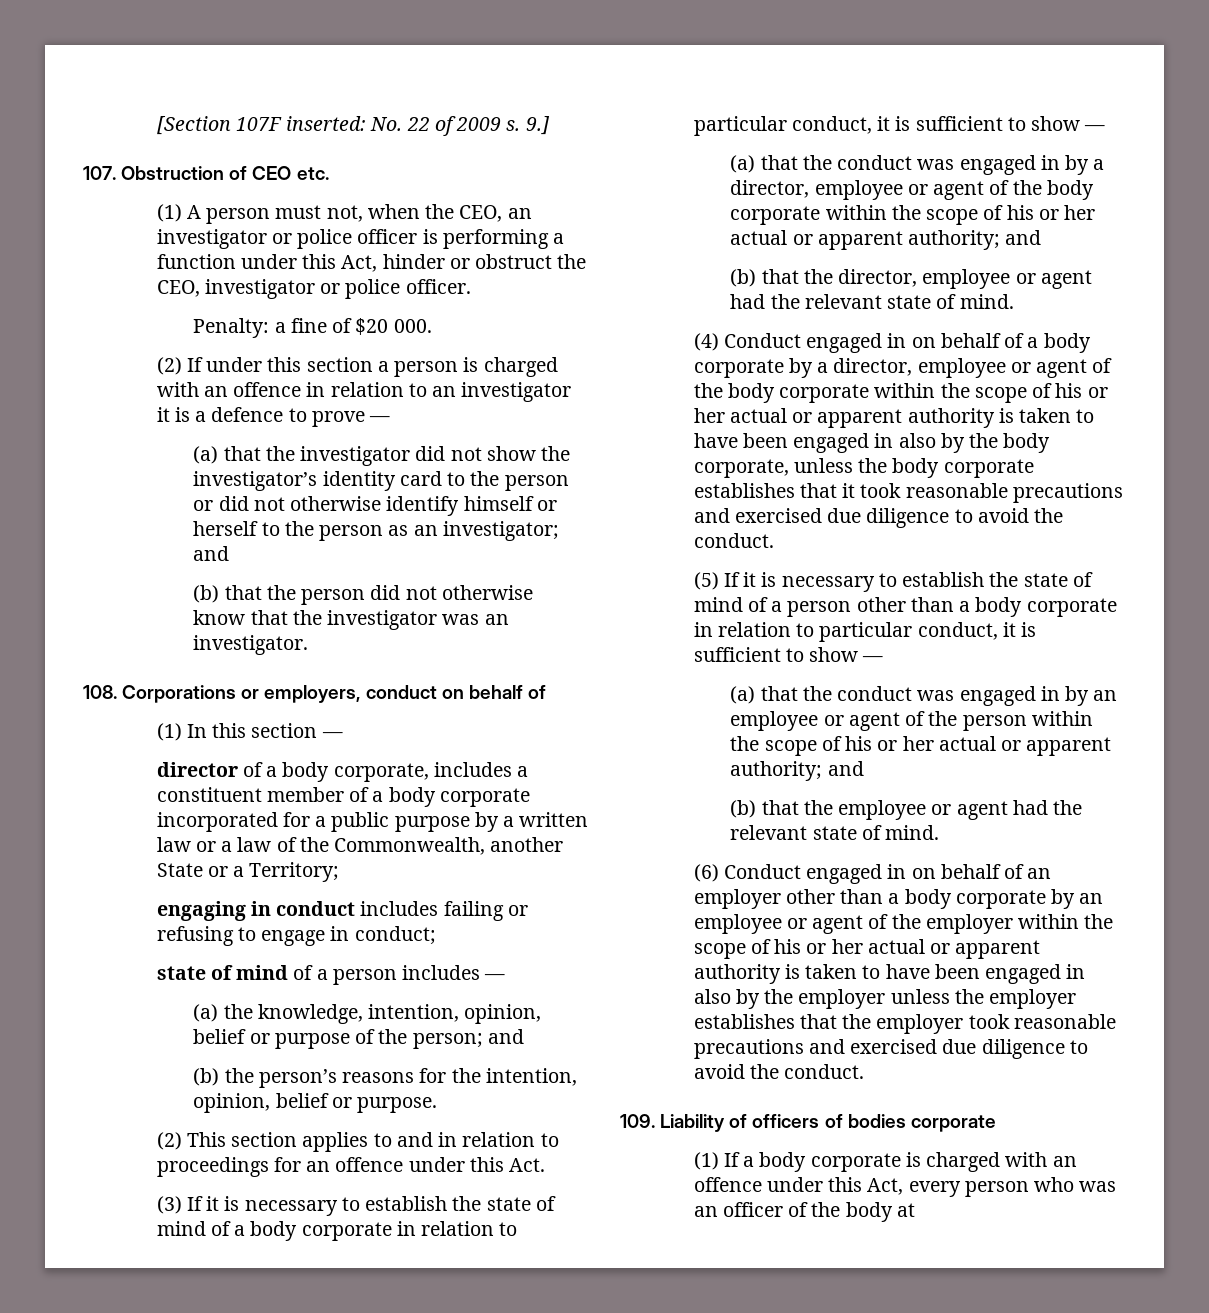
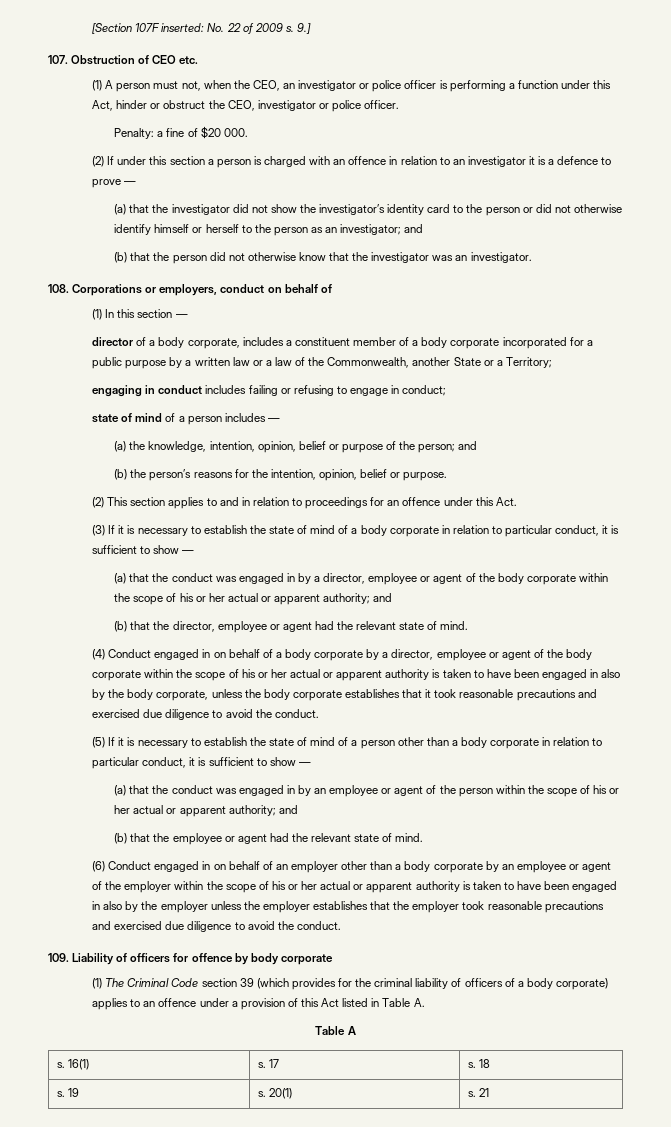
- 109. Liability of officers of bodies corporate
- (1) If a body corporate is charged with an offence under this Act, every person who was an officer of the body at
+ 109. Liability of officers for offence by body corporate
+ (1) The Criminal Code section 39 (which provides for the criminal liability of officers of a body corporate) applies to an offence under a provision of this Act listed in Table A.
+ Table A
+ s. 16(1) | s. 17 | s. 18
+ s. 19 | s. 20(1) | s. 21

